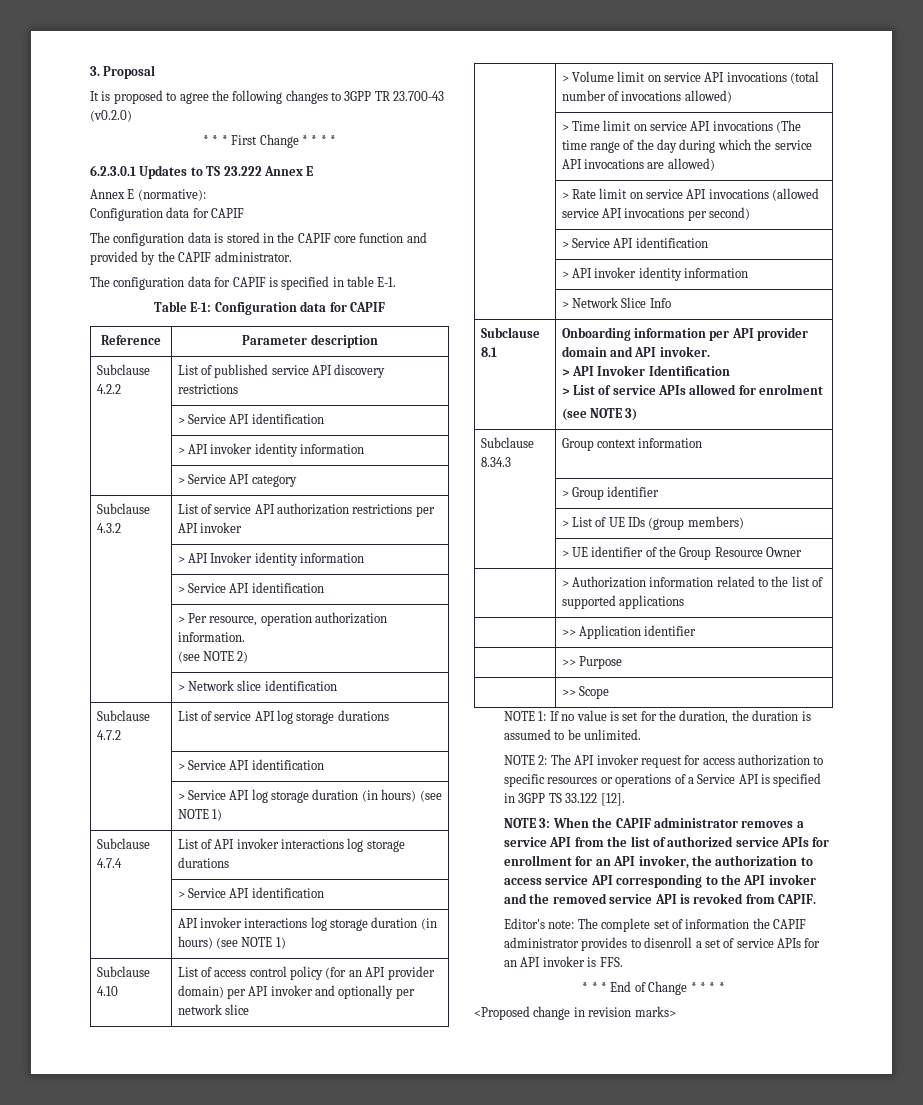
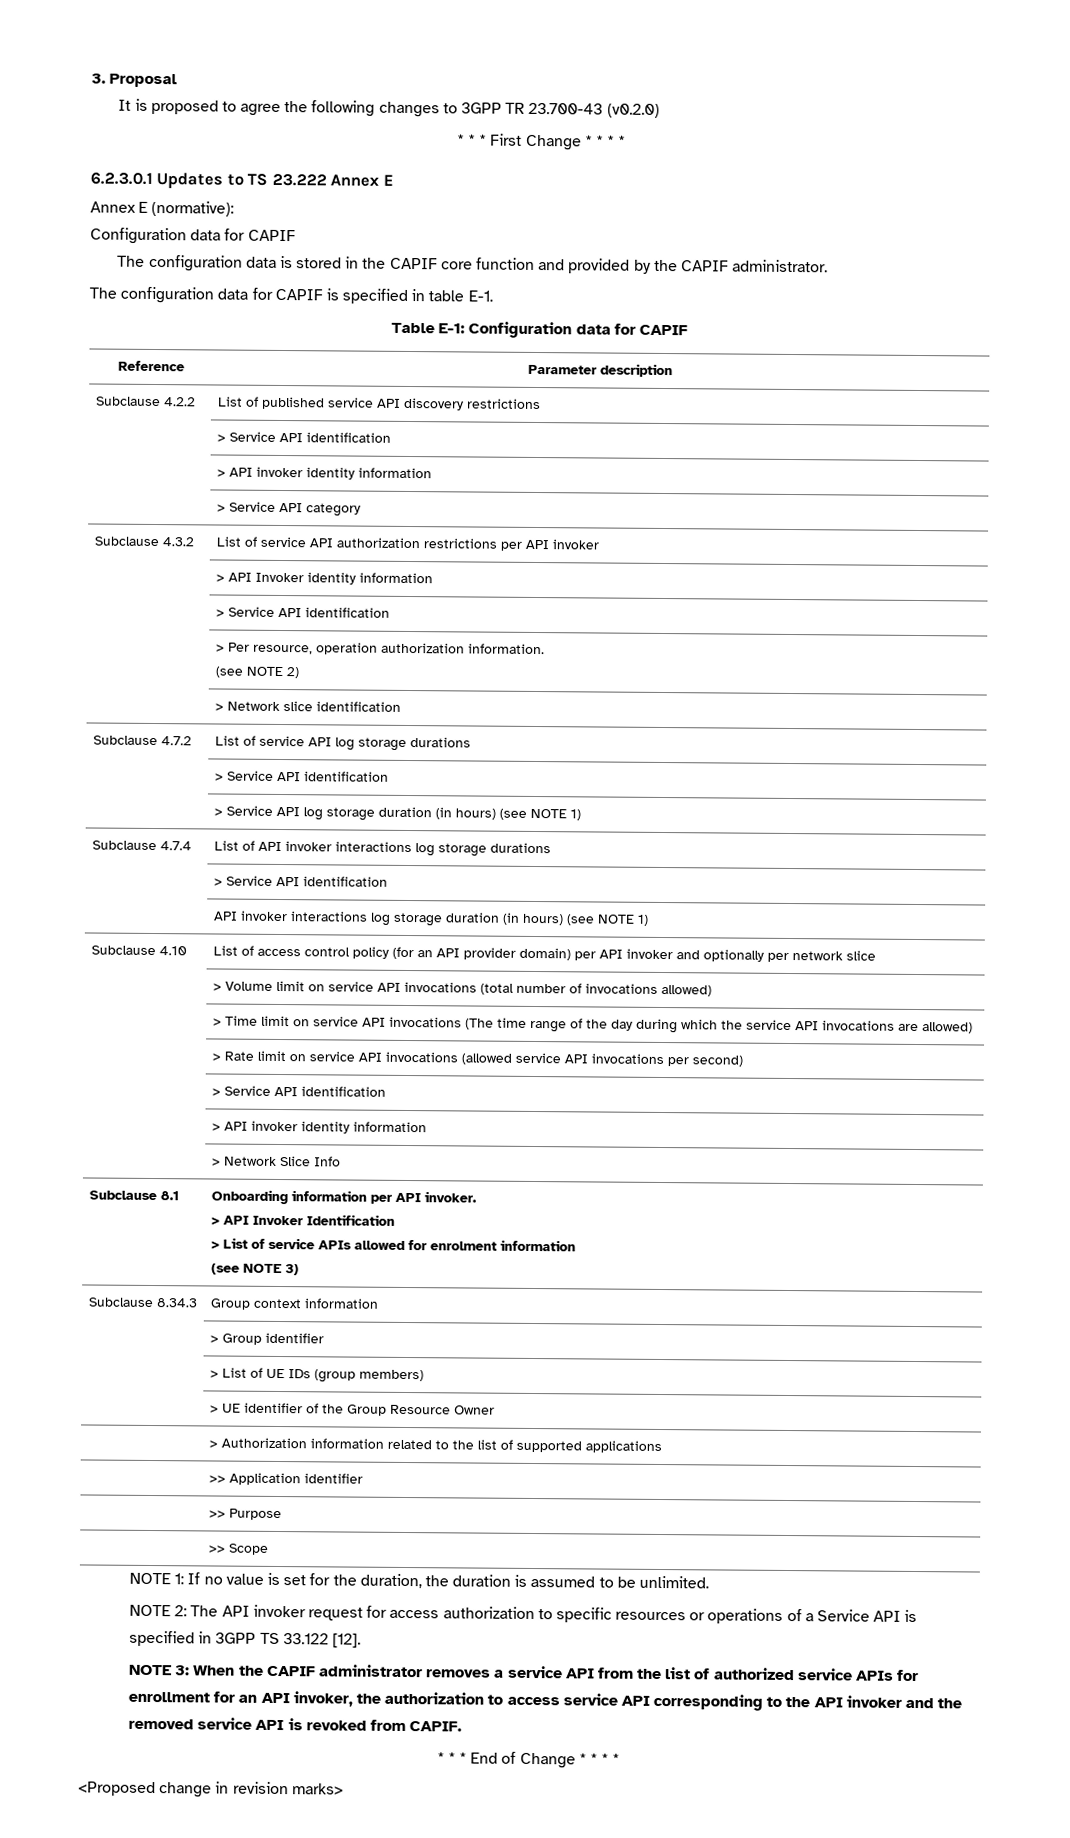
- Subclause 8.1 | Onboarding information per API provider domain and API invoker.
+ Subclause 8.1 | Onboarding information per API invoker.
  > API Invoker Identification
- > List of service APIs allowed for enrolment
+ > List of service APIs allowed for enrolment information
- Editor's note: The complete set of information the CAPIF administrator provides to disenroll a set of service APIs for an API invoker is FFS.

